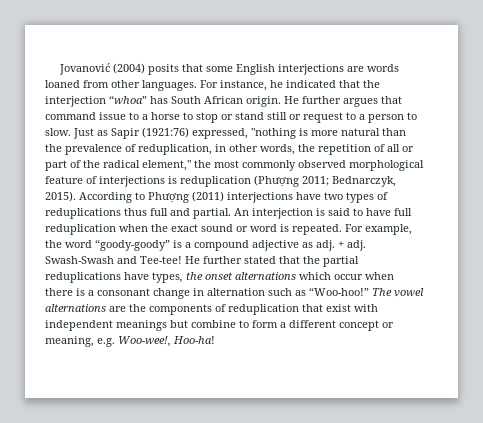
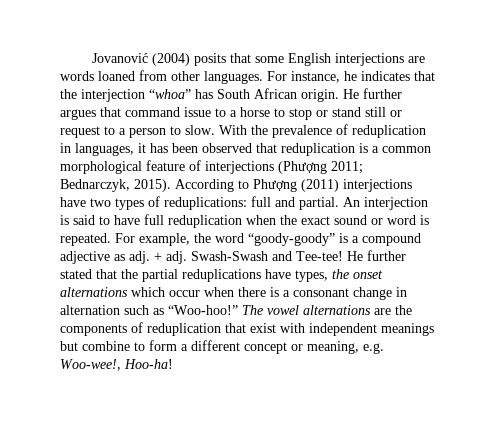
- For instance, he indicated that the interjection “whoa” has South African origin.
+ For instance, he indicates that the interjection “whoa” has South African origin.
- Just as Sapir (1921:76) expressed, "nothing is more natural than the prevalence of reduplication, in other words, the repetition of all or part of the radical element," the most commonly observed morphological feature of interjections is reduplication (Phượng 2011; Bednarczyk, 2015).
+ With the prevalence of reduplication in languages, it has been observed that reduplication is a common morphological feature of interjections (Phượng 2011; Bednarczyk, 2015).
- According to Phượng (2011) interjections have two types of reduplications thus full and partial.
+ According to Phượng (2011) interjections have two types of reduplications: full and partial.

